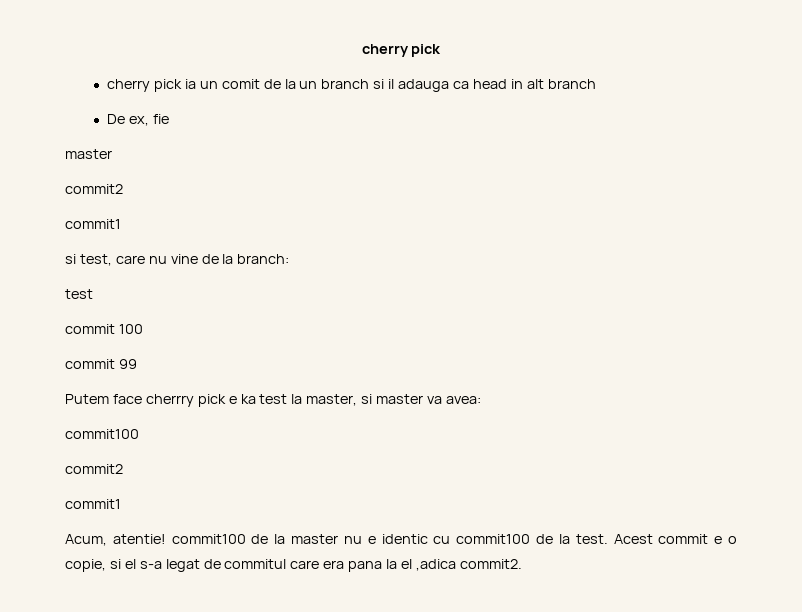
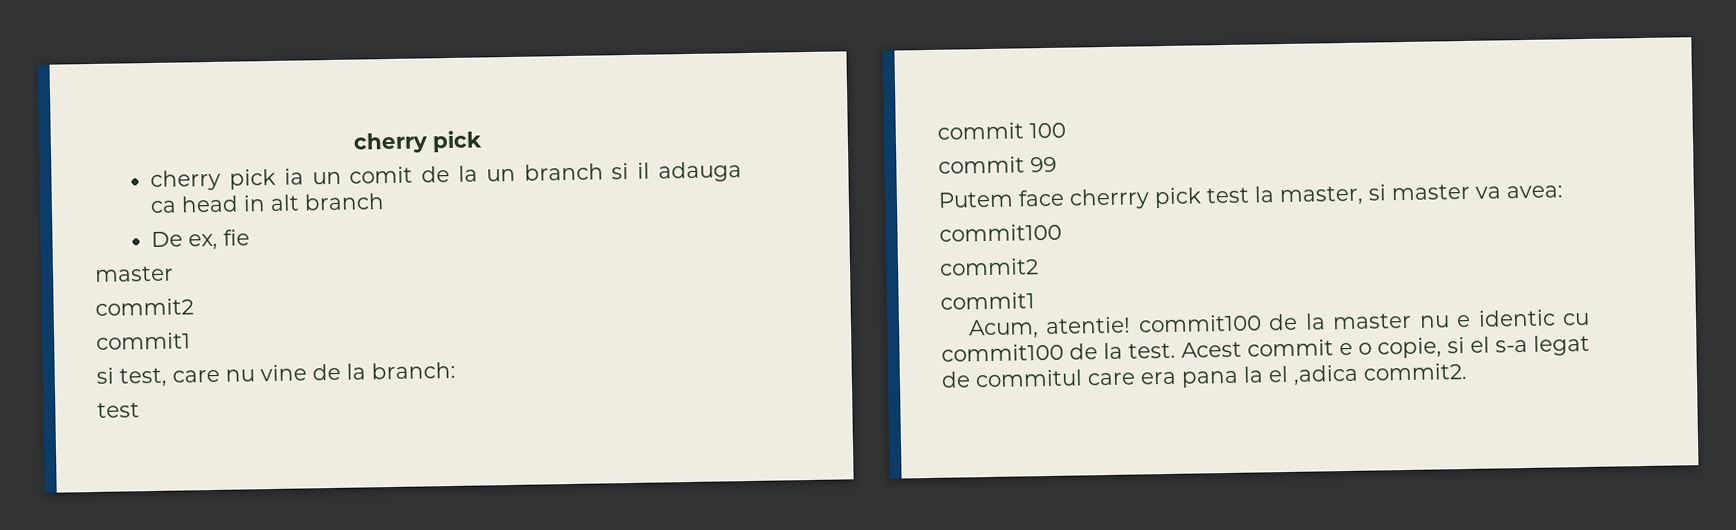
- Putem face cherrry pick e ka test la master, si master va avea:
+ Putem face cherrry pick test la master, si master va avea:

